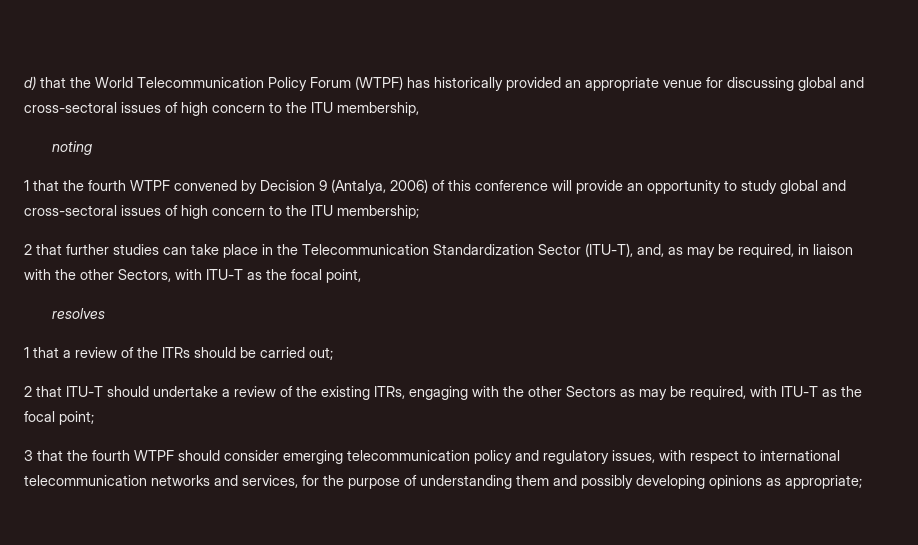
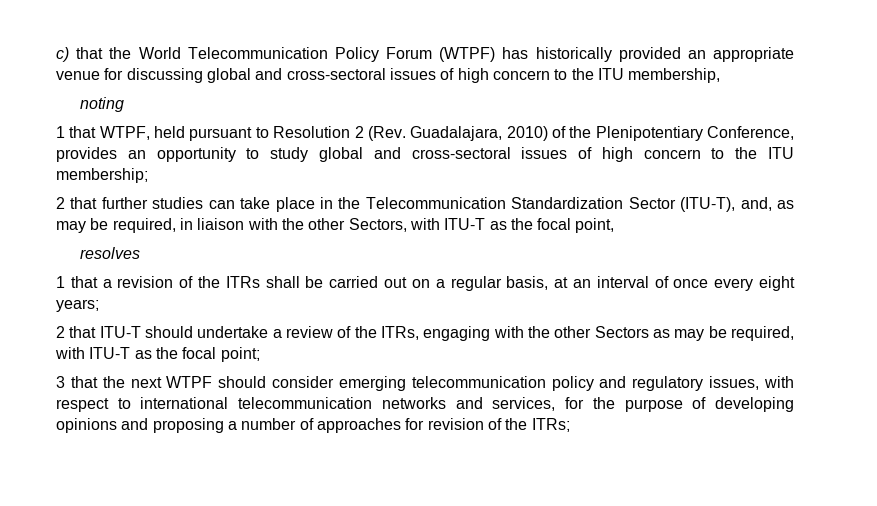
- d) that the World Telecommunication Policy Forum (WTPF) has historically provided an appropriate venue for discussing global and cross-sectoral issues of high concern to the ITU membership,
+ c) that the World Telecommunication Policy Forum (WTPF) has historically provided an appropriate venue for discussing global and cross-sectoral issues of high concern to the ITU membership,
- 1 that the fourth WTPF convened by Decision 9 (Antalya, 2006) of this conference will provide an opportunity to study global and cross-sectoral issues of high concern to the ITU membership;
+ 1 that WTPF, held pursuant to Resolution 2 (Rev. Guadalajara, 2010) of the Plenipotentiary Conference, provides an opportunity to study global and cross-sectoral issues of high concern to the ITU membership;
- 1 that a review of the ITRs should be carried out;
+ 1 that a revision of the ITRs shall be carried out on a regular basis, at an interval of once every eight years;
- 2 that ITU-T should undertake a review of the existing ITRs, engaging with the other Sectors as may be required, with ITU-T as the focal point;
+ 2 that ITU-T should undertake a review of the ITRs, engaging with the other Sectors as may be required, with ITU-T as the focal point;
- 3 that the fourth WTPF should consider emerging telecommunication policy and regulatory issues, with respect to international telecommunication networks and services, for the purpose of understanding them and possibly developing opinions as appropriate;
+ 3 that the next WTPF should consider emerging telecommunication policy and regulatory issues, with respect to international telecommunication networks and services, for the purpose of developing opinions and proposing a number of approaches for revision of the ITRs;

